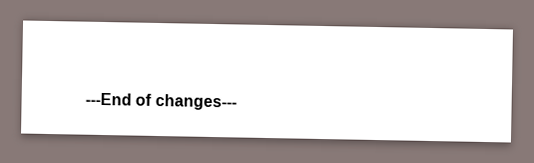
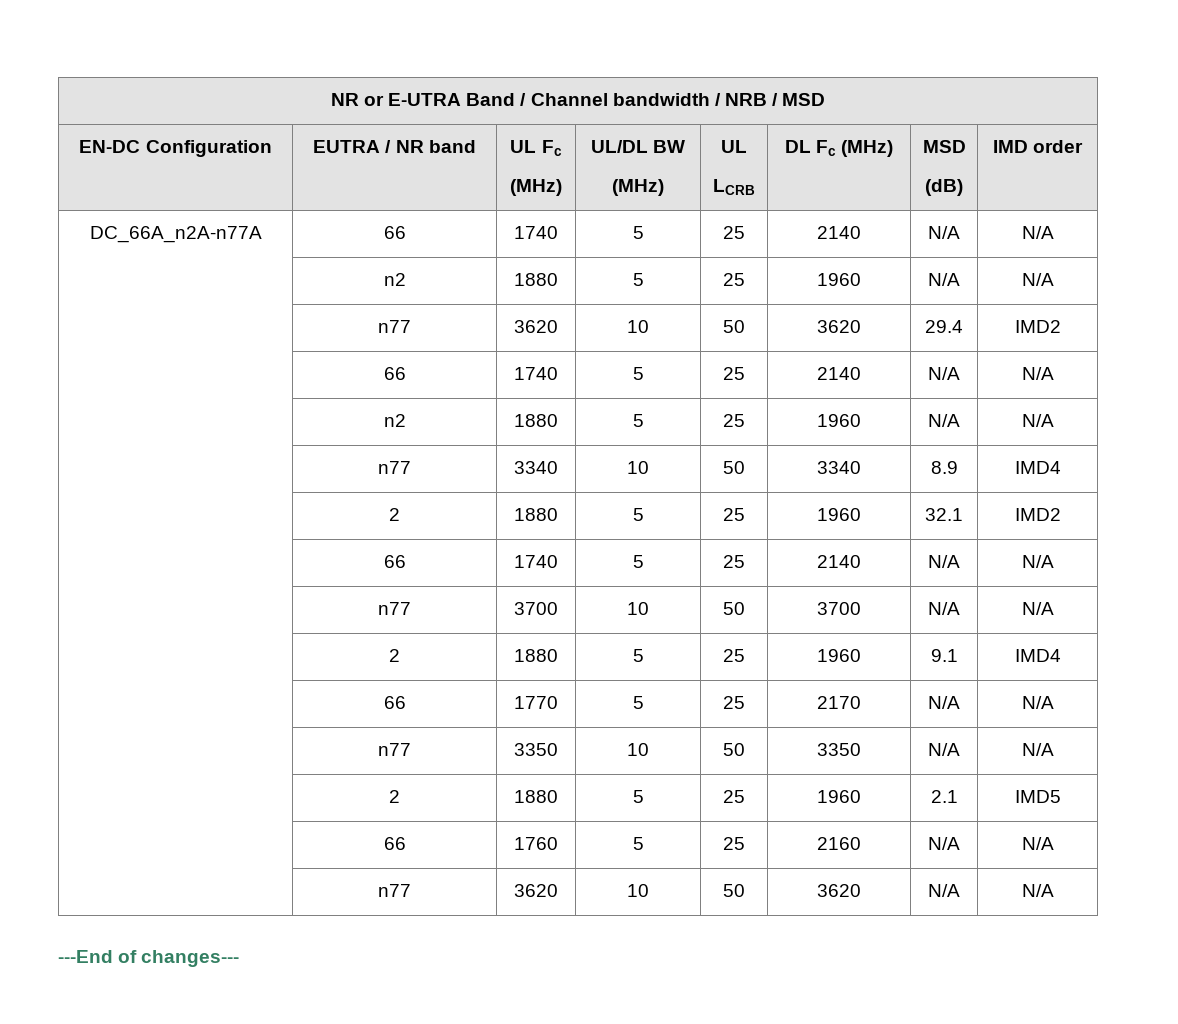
+ NR or E-UTRA Band / Channel bandwidth / NRB / MSD
+ EN-DC Configuration | EUTRA / NR band | UL Fc
+ (MHz) | UL/DL BW
+ (MHz) | UL
+ LCRB | DL Fc (MHz) | MSD
+ (dB) | IMD order
+ DC_66A_n2A-n77A | 66 | 1740 | 5 | 25 | 2140 | N/A | N/A
+ | n2 | 1880 | 5 | 25 | 1960 | N/A | N/A
+ | n77 | 3620 | 10 | 50 | 3620 | 29.4 | IMD2
+ | 66 | 1740 | 5 | 25 | 2140 | N/A | N/A
+ | n2 | 1880 | 5 | 25 | 1960 | N/A | N/A
+ | n77 | 3340 | 10 | 50 | 3340 | 8.9 | IMD4
+ | 2 | 1880 | 5 | 25 | 1960 | 32.1 | IMD2
+ | 66 | 1740 | 5 | 25 | 2140 | N/A | N/A
+ | n77 | 3700 | 10 | 50 | 3700 | N/A | N/A
+ | 2 | 1880 | 5 | 25 | 1960 | 9.1 | IMD4
+ | 66 | 1770 | 5 | 25 | 2170 | N/A | N/A
+ | n77 | 3350 | 10 | 50 | 3350 | N/A | N/A
+ | 2 | 1880 | 5 | 25 | 1960 | 2.1 | IMD5
+ | 66 | 1760 | 5 | 25 | 2160 | N/A | N/A
+ | n77 | 3620 | 10 | 50 | 3620 | N/A | N/A

